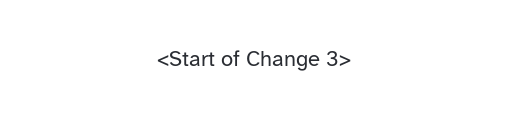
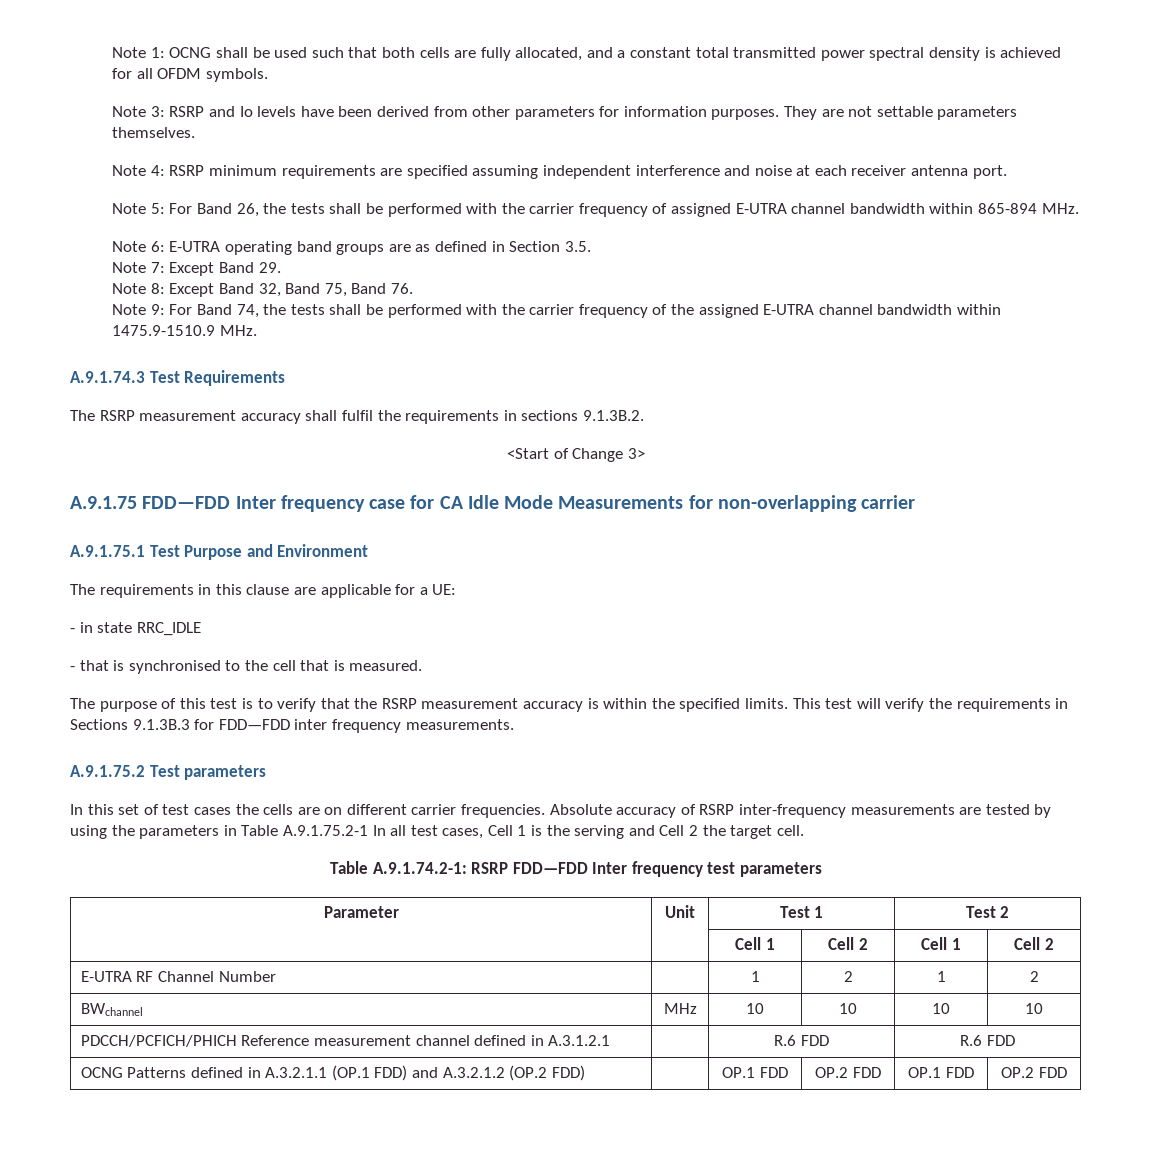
+ Note 1: OCNG shall be used such that both cells are fully allocated, and a constant total transmitted power spectral density is achieved for all OFDM symbols.
+ Note 3: RSRP and Io levels have been derived from other parameters for information purposes. They are not settable parameters themselves.
+ Note 4: RSRP minimum requirements are specified assuming independent interference and noise at each receiver antenna port.
+ Note 5: For Band 26, the tests shall be performed with the carrier frequency of assigned E-UTRA channel bandwidth within 865-894 MHz.
+ Note 6: E-UTRA operating band groups are as defined in Section 3.5.
+ Note 7: Except Band 29.
+ Note 8: Except Band 32, Band 75, Band 76.
+ Note 9: For Band 74, the tests shall be performed with the carrier frequency of the assigned E-UTRA channel bandwidth within 1475.9-1510.9 MHz.
+ A.9.1.74.3 Test Requirements
+ The RSRP measurement accuracy shall fulfil the requirements in sections 9.1.3B.2.
  <Start of Change 3>
+ A.9.1.75 FDD—FDD Inter frequency case for CA Idle Mode Measurements for non-overlapping carrier
+ A.9.1.75.1 Test Purpose and Environment
+ The requirements in this clause are applicable for a UE:
+ - in state RRC_IDLE
+ - that is synchronised to the cell that is measured.
+ The purpose of this test is to verify that the RSRP measurement accuracy is within the specified limits. This test will verify the requirements in Sections 9.1.3B.3 for FDD—FDD inter frequency measurements.
+ A.9.1.75.2 Test parameters
+ In this set of test cases the cells are on different carrier frequencies. Absolute accuracy of RSRP inter-frequency measurements are tested by using the parameters in Table A.9.1.75.2-1 In all test cases, Cell 1 is the serving and Cell 2 the target cell.
+ Table A.9.1.74.2-1: RSRP FDD—FDD Inter frequency test parameters
+ Parameter | Unit | Test 1 | Test 2
+ | | Cell 1 | Cell 2 | Cell 1 | Cell 2
+ E-UTRA RF Channel Number | | 1 | 2 | 1 | 2
+ BWchannel | MHz | 10 | 10 | 10 | 10
+ PDCCH/PCFICH/PHICH Reference measurement channel defined in A.3.1.2.1 | | R.6 FDD | R.6 FDD
+ OCNG Patterns defined in A.3.2.1.1 (OP.1 FDD) and A.3.2.1.2 (OP.2 FDD) | | OP.1 FDD | OP.2 FDD | OP.1 FDD | OP.2 FDD

